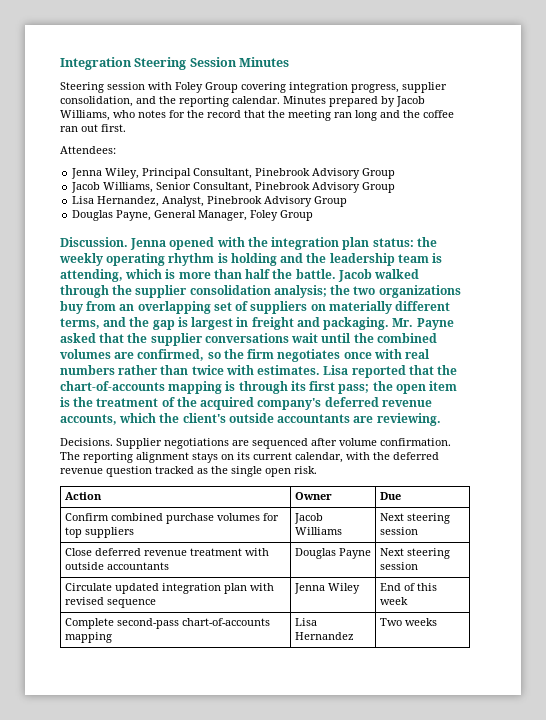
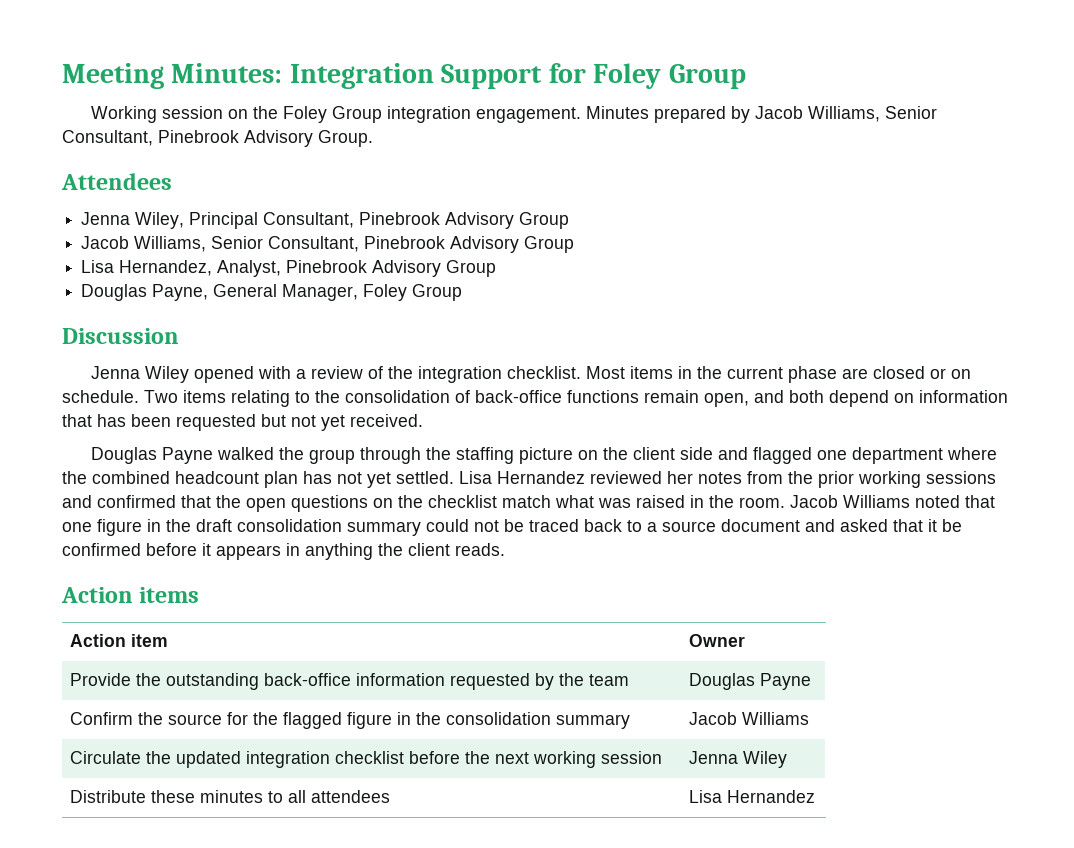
- Integration Steering Session Minutes
- Steering session with Foley Group covering integration progress, supplier consolidation, and the reporting calendar.
+ Meeting Minutes: Integration Support for Foley Group
+ Working session on the Foley Group integration engagement.
- Minutes prepared by Jacob Williams, who notes for the record that the meeting ran long and the coffee ran out first.
- Attendees:
+ Minutes prepared by Jacob Williams, Senior Consultant, Pinebrook Advisory Group.
+ Attendees
- Discussion. Jenna opened with the integration plan status: the weekly operating rhythm is holding and the leadership team is attending, which is more than half the battle. Jacob walked through the supplier consolidation analysis; the two organizations buy from an overlapping set of suppliers on materially different terms, and the gap is largest in freight and packaging. Mr. Payne asked that the supplier conversations wait until the combined volumes are confirmed, so the firm negotiates once with real numbers rather than twice with estimates. Lisa reported that the chart-of-accounts mapping is through its first pass; the open item is the treatment of the acquired company's deferred revenue accounts, which the client's outside accountants are reviewing.
- Decisions. Supplier negotiations are sequenced after volume confirmation. The reporting alignment stays on its current calendar, with the deferred revenue question tracked as the single open risk.
- Action | Owner | Due
- Confirm combined purchase volumes for top suppliers | Jacob Williams | Next steering session
- Close deferred revenue treatment with outside accountants | Douglas Payne | Next steering session
+ Discussion
+ Jenna Wiley opened with a review of the integration checklist. Most items in the current phase are closed or on schedule. Two items relating to the consolidation of back-office functions remain open, and both depend on information that has been requested but not yet received.
+ Douglas Payne walked the group through the staffing picture on the client side and flagged one department where the combined headcount plan has not yet settled. Lisa Hernandez reviewed her notes from the prior working sessions and confirmed that the open questions on the checklist match what was raised in the room. Jacob Williams noted that one figure in the draft consolidation summary could not be traced back to a source document and asked that it be confirmed before it appears in anything the client reads.
+ Action items
+ Action item | Owner
+ Provide the outstanding back-office information requested by the team | Douglas Payne
+ Confirm the source for the flagged figure in the consolidation summary | Jacob Williams
- Circulate updated integration plan with revised sequence | Jenna Wiley | End of this week
- Complete second-pass chart-of-accounts mapping | Lisa Hernandez | Two weeks
+ Circulate the updated integration checklist before the next working session | Jenna Wiley
+ Distribute these minutes to all attendees | Lisa Hernandez

